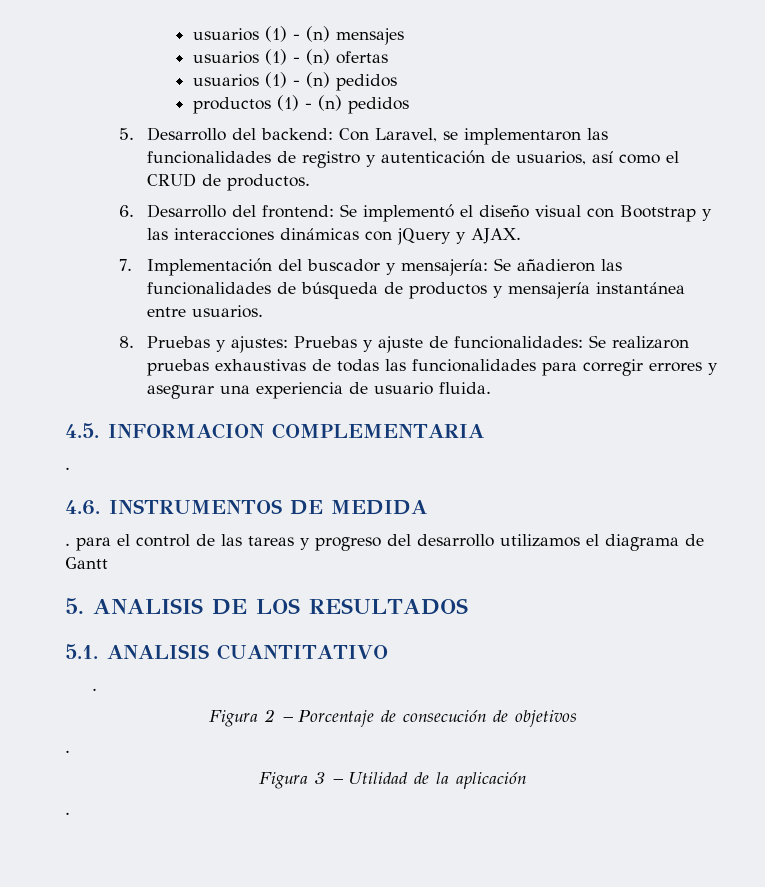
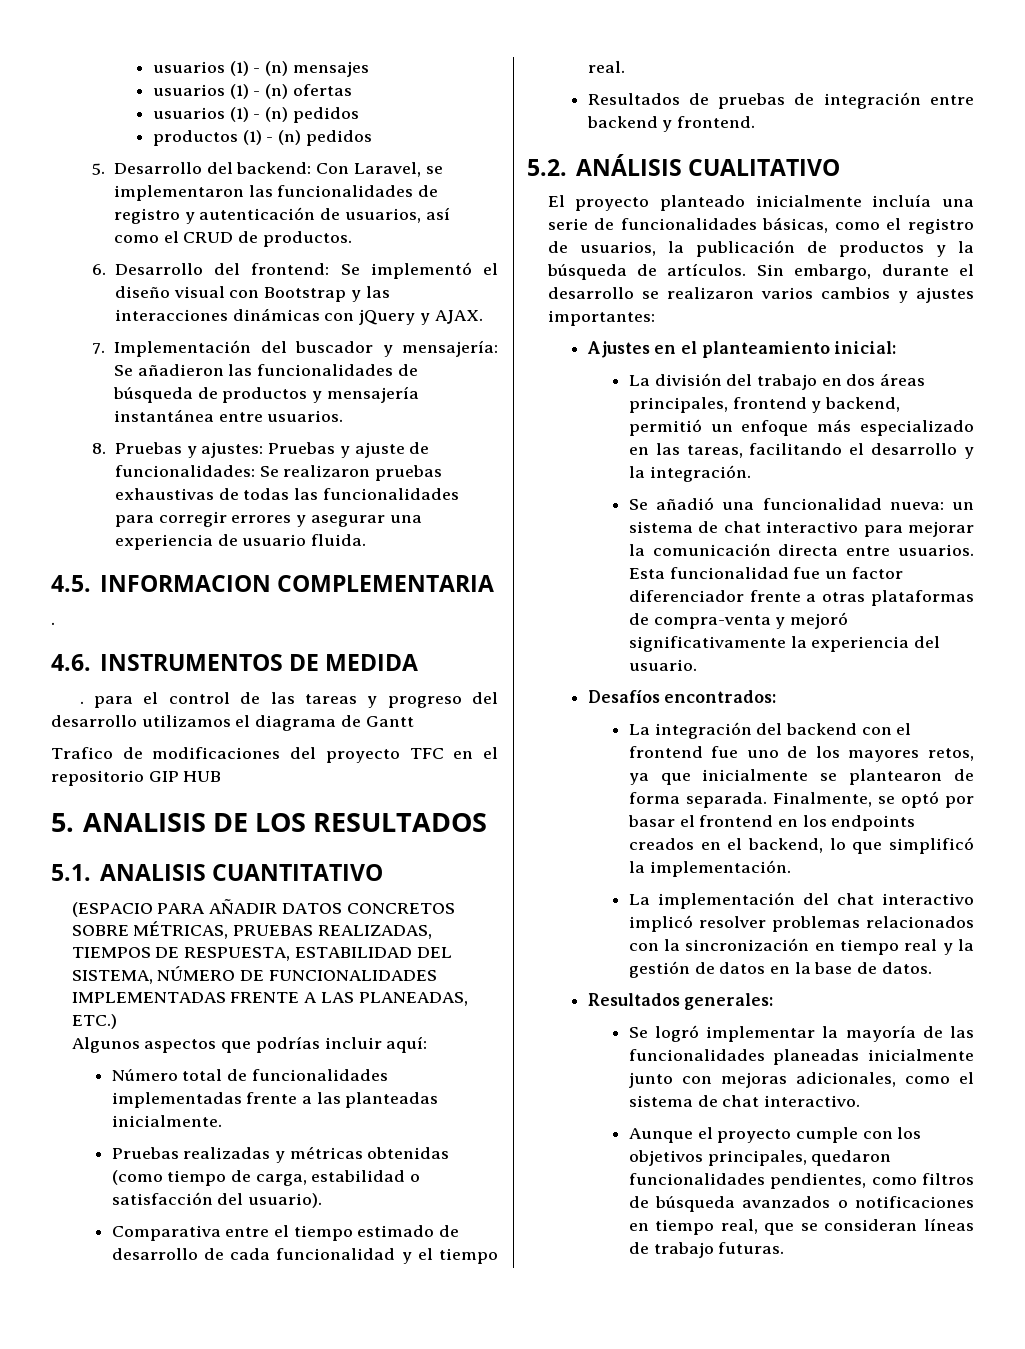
+ Trafico de modificaciones del proyecto TFC en el repositorio GIP HUB
  5.1. ANALISIS CUANTITATIVO
- .
- Figura 2 – Porcentaje de consecución de objetivos
- .
- Figura 3 – Utilidad de la aplicación
- .
+ (ESPACIO PARA AÑADIR DATOS CONCRETOS SOBRE MÉTRICAS, PRUEBAS REALIZADAS, TIEMPOS DE RESPUESTA, ESTABILIDAD DEL SISTEMA, NÚMERO DE FUNCIONALIDADES IMPLEMENTADAS FRENTE A LAS PLANEADAS, ETC.)
+ Algunos aspectos que podrías incluir aquí:
+ Número total de funcionalidades implementadas frente a las planteadas inicialmente.
+ Pruebas realizadas y métricas obtenidas (como tiempo de carga, estabilidad o satisfacción del usuario).
+ Comparativa entre el tiempo estimado de desarrollo de cada funcionalidad y el tiempo real.
+ Resultados de pruebas de integración entre backend y frontend.
+ 5.2. ANÁLISIS CUALITATIVO
+ El proyecto planteado inicialmente incluía una serie de funcionalidades básicas, como el registro de usuarios, la publicación de productos y la búsqueda de artículos. Sin embargo, durante el desarrollo se realizaron varios cambios y ajustes importantes:
+ Ajustes en el planteamiento inicial:
+ La división del trabajo en dos áreas principales, frontend y backend, permitió un enfoque más especializado en las tareas, facilitando el desarrollo y la integración.
+ Se añadió una funcionalidad nueva: un sistema de chat interactivo para mejorar la comunicación directa entre usuarios. Esta funcionalidad fue un factor diferenciador frente a otras plataformas de compra-venta y mejoró significativamente la experiencia del usuario.
+ Desafíos encontrados:
+ La integración del backend con el frontend fue uno de los mayores retos, ya que inicialmente se plantearon de forma separada. Finalmente, se optó por basar el frontend en los endpoints creados en el backend, lo que simplificó la implementación.
+ La implementación del chat interactivo implicó resolver problemas relacionados con la sincronización en tiempo real y la gestión de datos en la base de datos.
+ Resultados generales:
+ Se logró implementar la mayoría de las funcionalidades planeadas inicialmente junto con mejoras adicionales, como el sistema de chat interactivo.
+ Aunque el proyecto cumple con los objetivos principales, quedaron funcionalidades pendientes, como filtros de búsqueda avanzados o notificaciones en tiempo real, que se consideran líneas de trabajo futuras.

